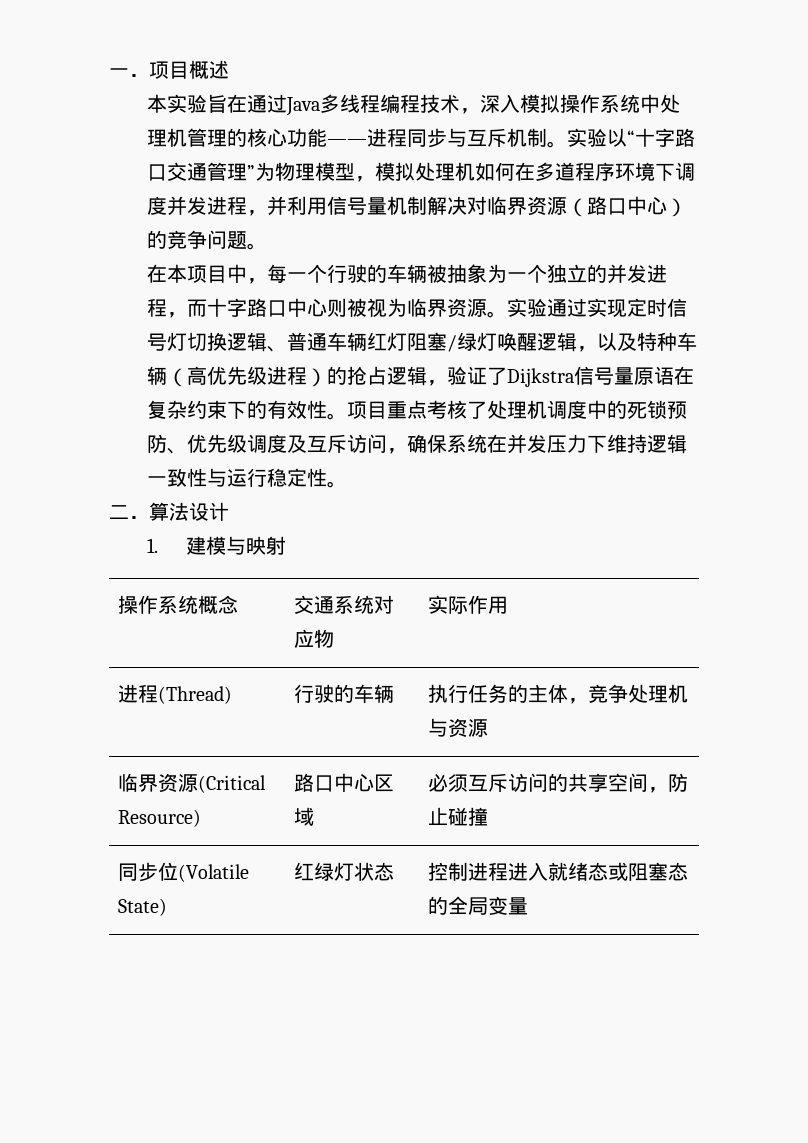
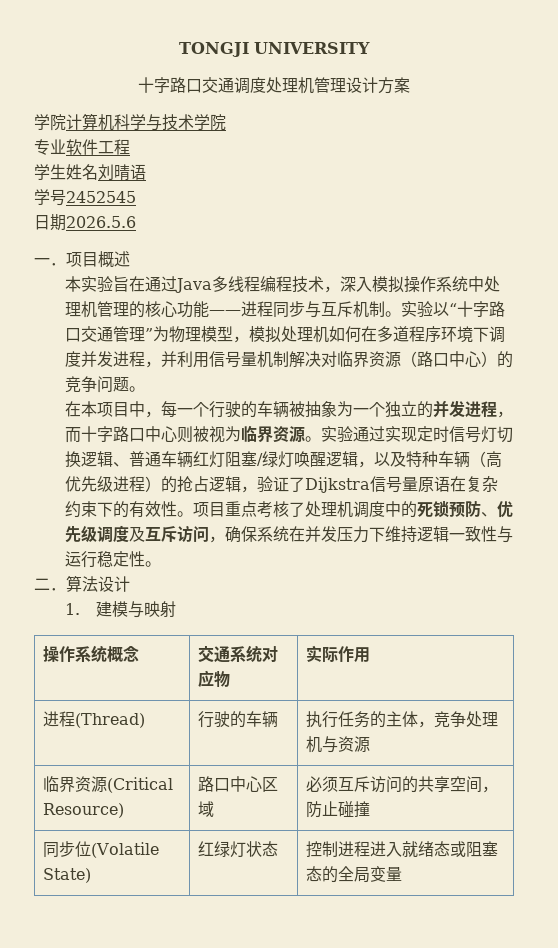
+ TONGJI UNIVERSITY
+ 十字路口交通调度处理机管理设计方案
+ 学院计算机科学与技术学院
+ 专业软件工程
+ 学生姓名刘晴语
+ 学号2452545
+ 日期2026.5.6

